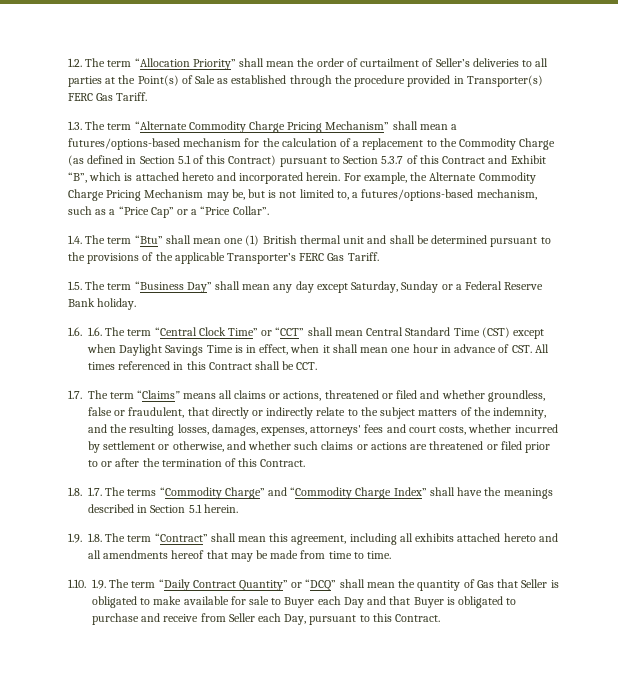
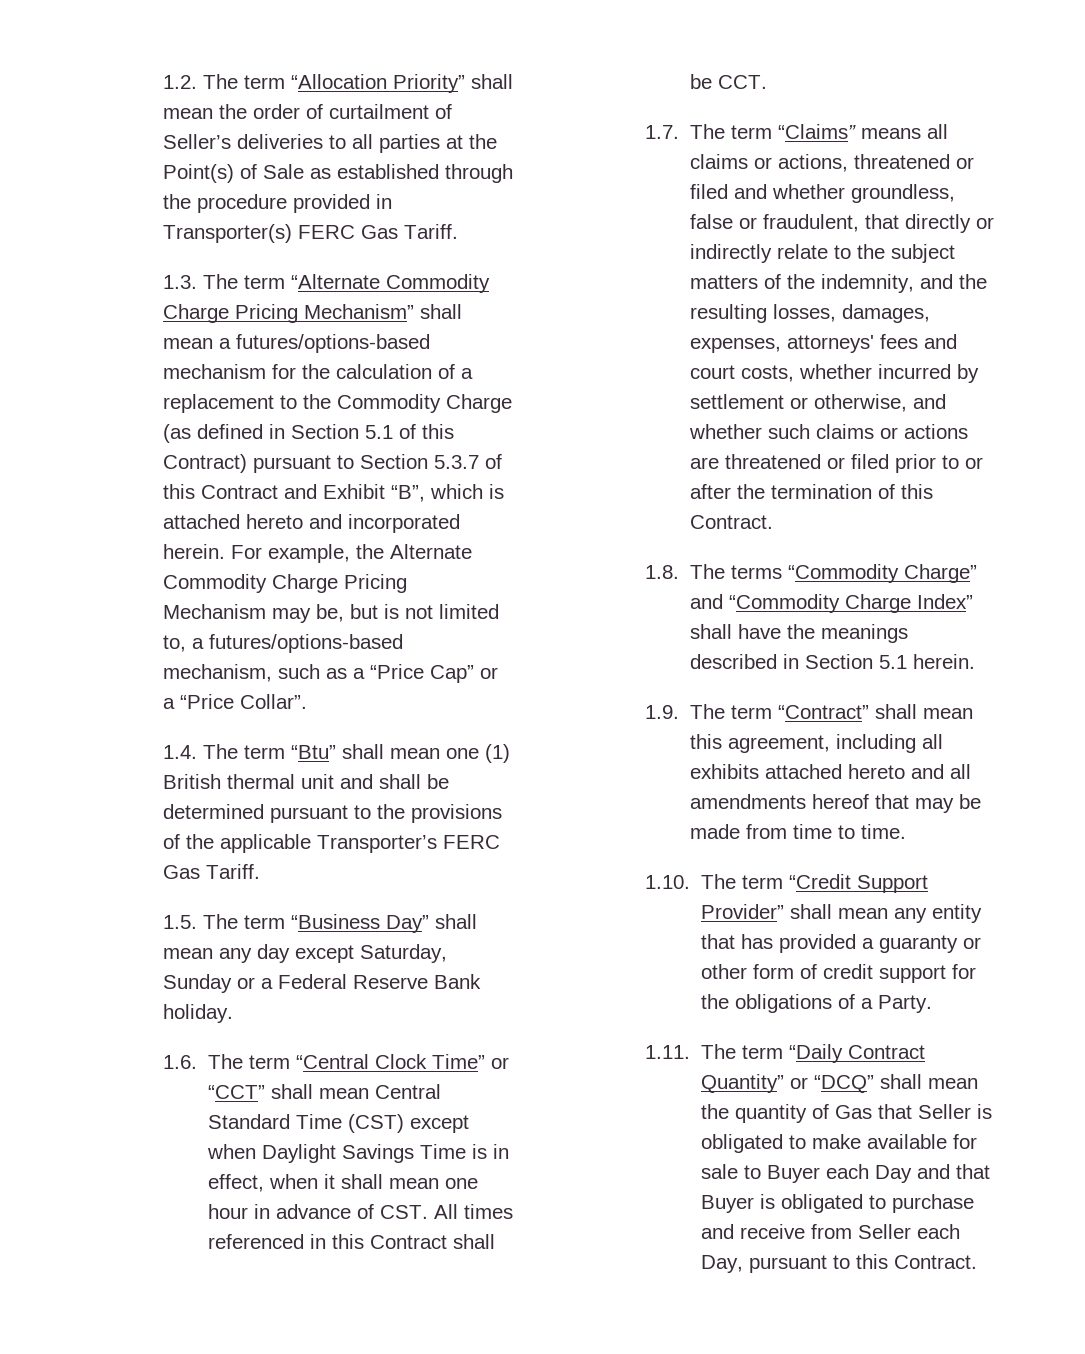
- 1.6. 1.6. The term “Central Clock Time” or “CCT” shall mean Central Standard Time (CST) except when Daylight Savings Time is in effect, when it shall mean one hour in advance of CST. All times referenced in this Contract shall be CCT.
+ 1.6. The term “Central Clock Time” or “CCT” shall mean Central Standard Time (CST) except when Daylight Savings Time is in effect, when it shall mean one hour in advance of CST. All times referenced in this Contract shall be CCT.
- 1.8. 1.7. The terms “Commodity Charge” and “Commodity Charge Index” shall have the meanings described in Section 5.1 herein.
+ 1.8. The terms “Commodity Charge” and “Commodity Charge Index” shall have the meanings described in Section 5.1 herein.
- 1.9. 1.8. The term “Contract” shall mean this agreement, including all exhibits attached hereto and all amendments hereof that may be made from time to time.
+ 1.9. The term “Contract” shall mean this agreement, including all exhibits attached hereto and all amendments hereof that may be made from time to time.
- 1.10. 1.9. The term “Daily Contract Quantity” or “DCQ” shall mean the quantity of Gas that Seller is obligated to make available for sale to Buyer each Day and that Buyer is obligated to purchase and receive from Seller each Day, pursuant to this Contract.
+ 1.10. The term “Credit Support Provider” shall mean any entity that has provided a guaranty or other form of credit support for the obligations of a Party.
+ 1.11. The term “Daily Contract Quantity” or “DCQ” shall mean the quantity of Gas that Seller is obligated to make available for sale to Buyer each Day and that Buyer is obligated to purchase and receive from Seller each Day, pursuant to this Contract.

